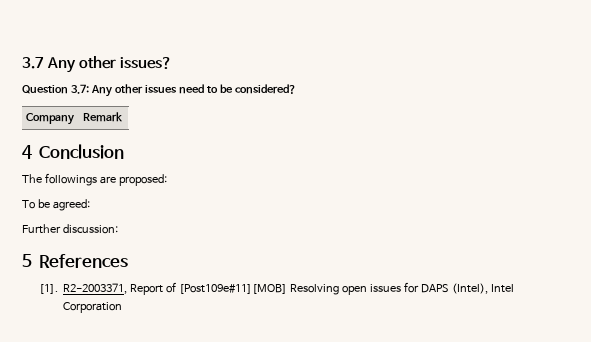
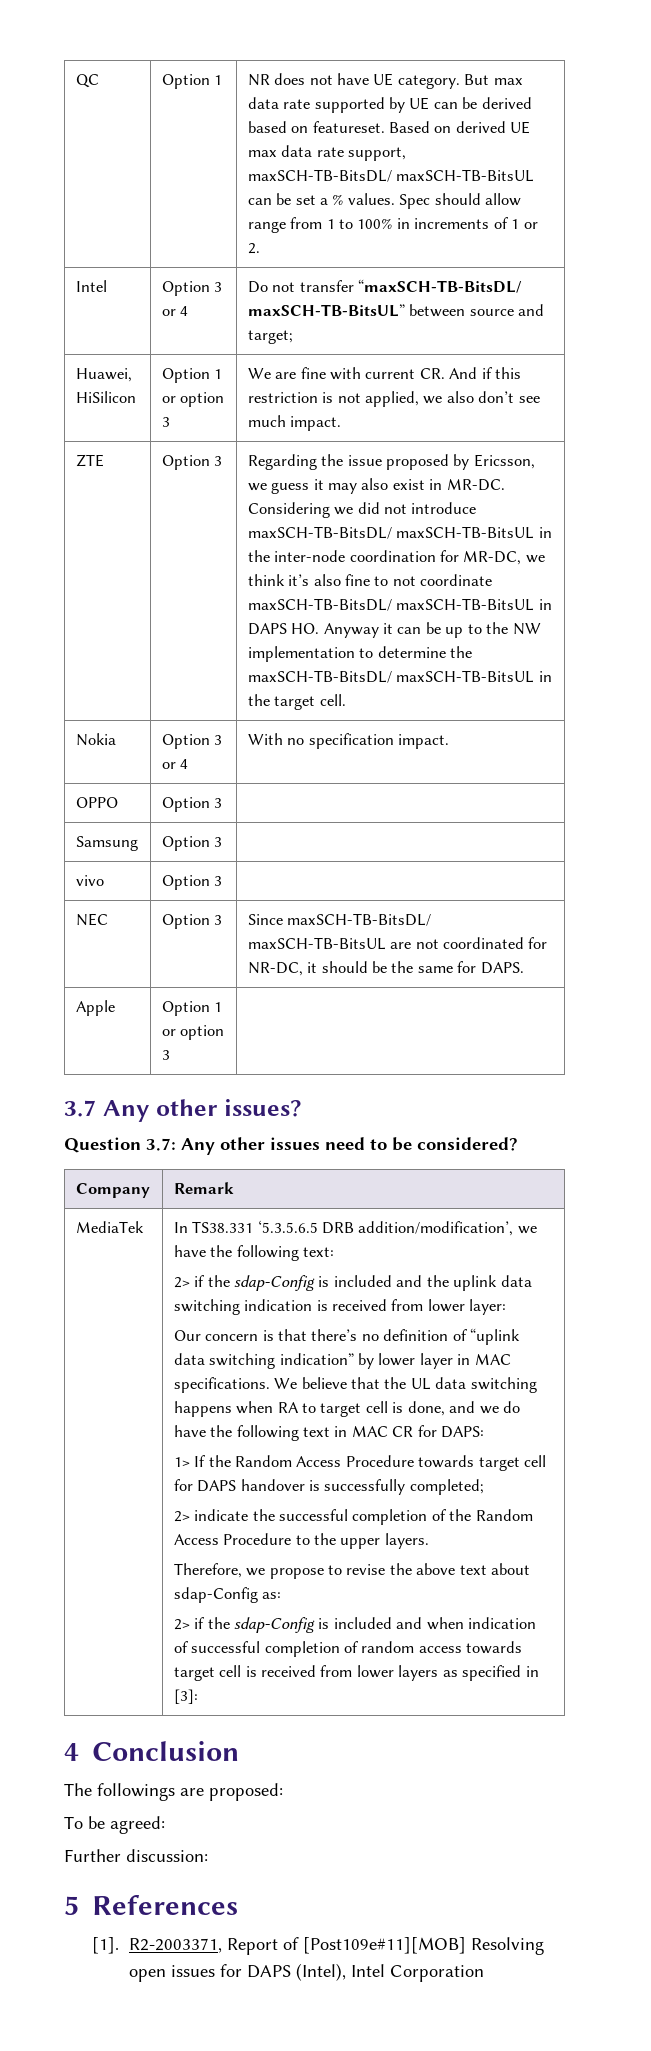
+ QC | Option 1 | NR does not have UE category. But max data rate supported by UE can be derived based on featureset. Based on derived UE max data rate support, maxSCH-TB-BitsDL/ maxSCH-TB-BitsUL can be set a % values. Spec should allow range from 1 to 100% in increments of 1 or 2.
+ Intel | Option 3 or 4 | Do not transfer “maxSCH-TB-BitsDL/ maxSCH-TB-BitsUL” between source and target;
+ Huawei, HiSilicon | Option 1 or option 3 | We are fine with current CR. And if this restriction is not applied, we also don’t see much impact.
+ ZTE | Option 3 | Regarding the issue proposed by Ericsson, we guess it may also exist in MR-DC. Considering we did not introduce maxSCH-TB-BitsDL/ maxSCH-TB-BitsUL in the inter-node coordination for MR-DC, we think it’s also fine to not coordinate maxSCH-TB-BitsDL/ maxSCH-TB-BitsUL in DAPS HO. Anyway it can be up to the NW implementation to determine the maxSCH-TB-BitsDL/ maxSCH-TB-BitsUL in the target cell.
+ Nokia | Option 3 or 4 | With no specification impact.
+ OPPO | Option 3 |
+ Samsung | Option 3 |
+ vivo | Option 3 |
+ NEC | Option 3 | Since maxSCH-TB-BitsDL/ maxSCH-TB-BitsUL are not coordinated for NR-DC, it should be the same for DAPS.
+ Apple | Option 1 or option 3 |
+ MediaTek | In TS38.331 ‘5.3.5.6.5 DRB addition/modification’, we have the following text:
+ 2> if the sdap-Config is included and the uplink data switching indication is received from lower layer:
+ Our concern is that there’s no definition of “uplink data switching indication” by lower layer in MAC specifications. We believe that the UL data switching happens when RA to target cell is done, and we do have the following text in MAC CR for DAPS:
+ 1> If the Random Access Procedure towards target cell for DAPS handover is successfully completed;
+ 2> indicate the successful completion of the Random Access Procedure to the upper layers.
+ Therefore, we propose to revise the above text about sdap-Config as:
+ 2> if the sdap-Config is included and when indication of successful completion of random access towards target cell is received from lower layers as specified in [3]:

